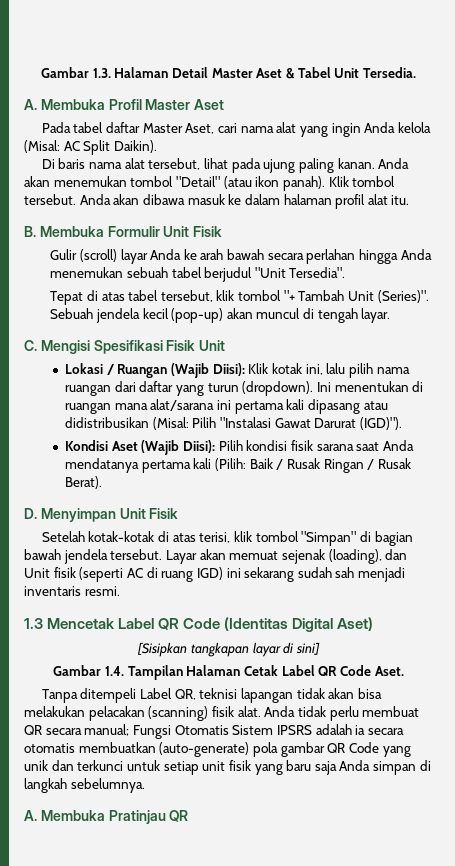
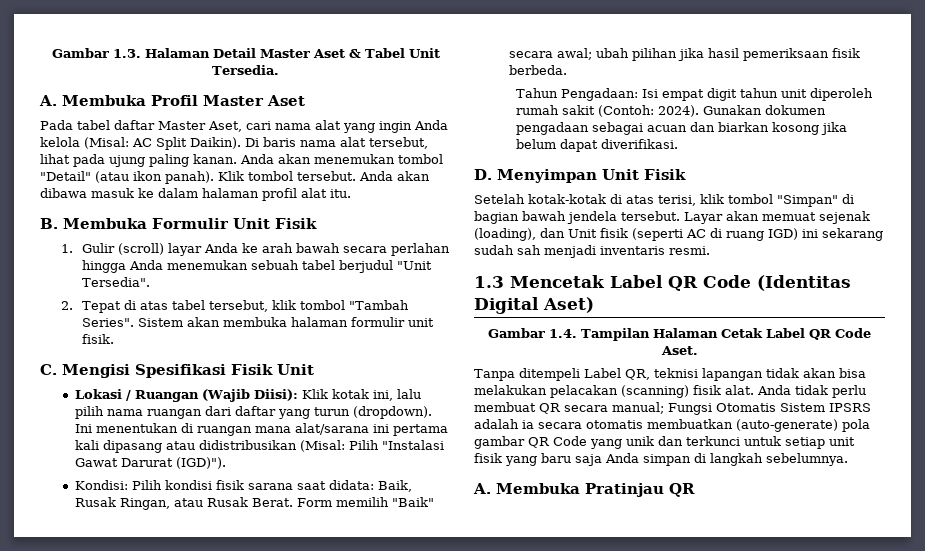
- Pada tabel daftar Master Aset, cari nama alat yang ingin Anda kelola (Misal: AC Split Daikin).
- Di baris nama alat tersebut, lihat pada ujung paling kanan.
+ Pada tabel daftar Master Aset, cari nama alat yang ingin Anda kelola (Misal: AC Split Daikin). Di baris nama alat tersebut, lihat pada ujung paling kanan.
- Gulir (scroll) layar Anda ke arah bawah secara perlahan hingga Anda menemukan sebuah tabel berjudul "Unit Tersedia".
+ 1. Gulir (scroll) layar Anda ke arah bawah secara perlahan hingga Anda menemukan sebuah tabel berjudul "Unit Tersedia".
- Tepat di atas tabel tersebut, klik tombol "+ Tambah Unit (Series)". Sebuah jendela kecil (pop-up) akan muncul di tengah layar.
+ 2. Tepat di atas tabel tersebut, klik tombol "Tambah Series". Sistem akan membuka halaman formulir unit fisik.
- Kondisi Aset (Wajib Diisi): Pilih kondisi fisik sarana saat Anda mendatanya pertama kali (Pilih: Baik / Rusak Ringan / Rusak Berat).
+ Kondisi: Pilih kondisi fisik sarana saat didata: Baik, Rusak Ringan, atau Rusak Berat. Form memilih "Baik" secara awal; ubah pilihan jika hasil pemeriksaan fisik berbeda.
+ Tahun Pengadaan: Isi empat digit tahun unit diperoleh rumah sakit (Contoh: 2024). Gunakan dokumen pengadaan sebagai acuan dan biarkan kosong jika belum dapat diverifikasi.
- [Sisipkan tangkapan layar di sini]

